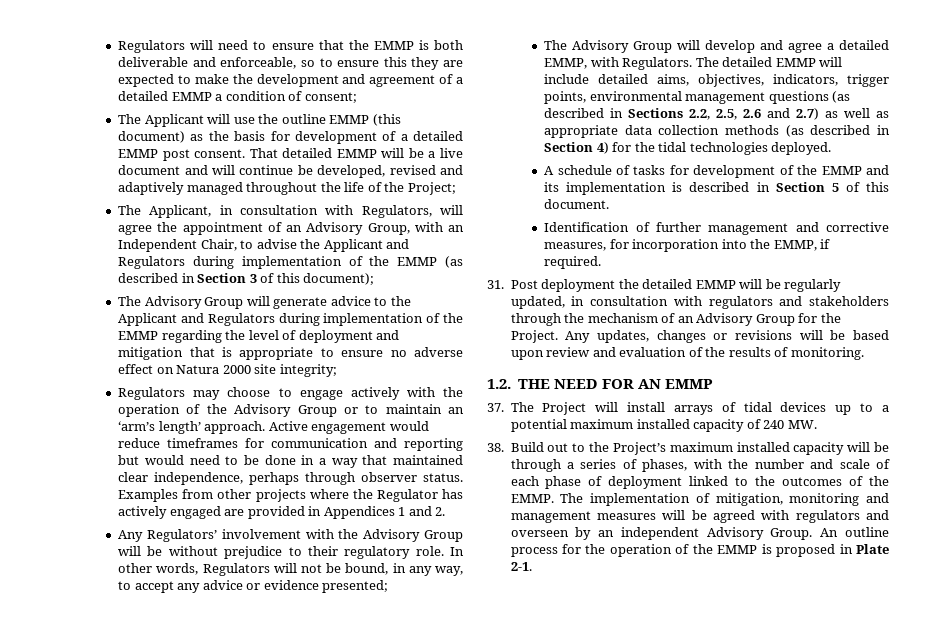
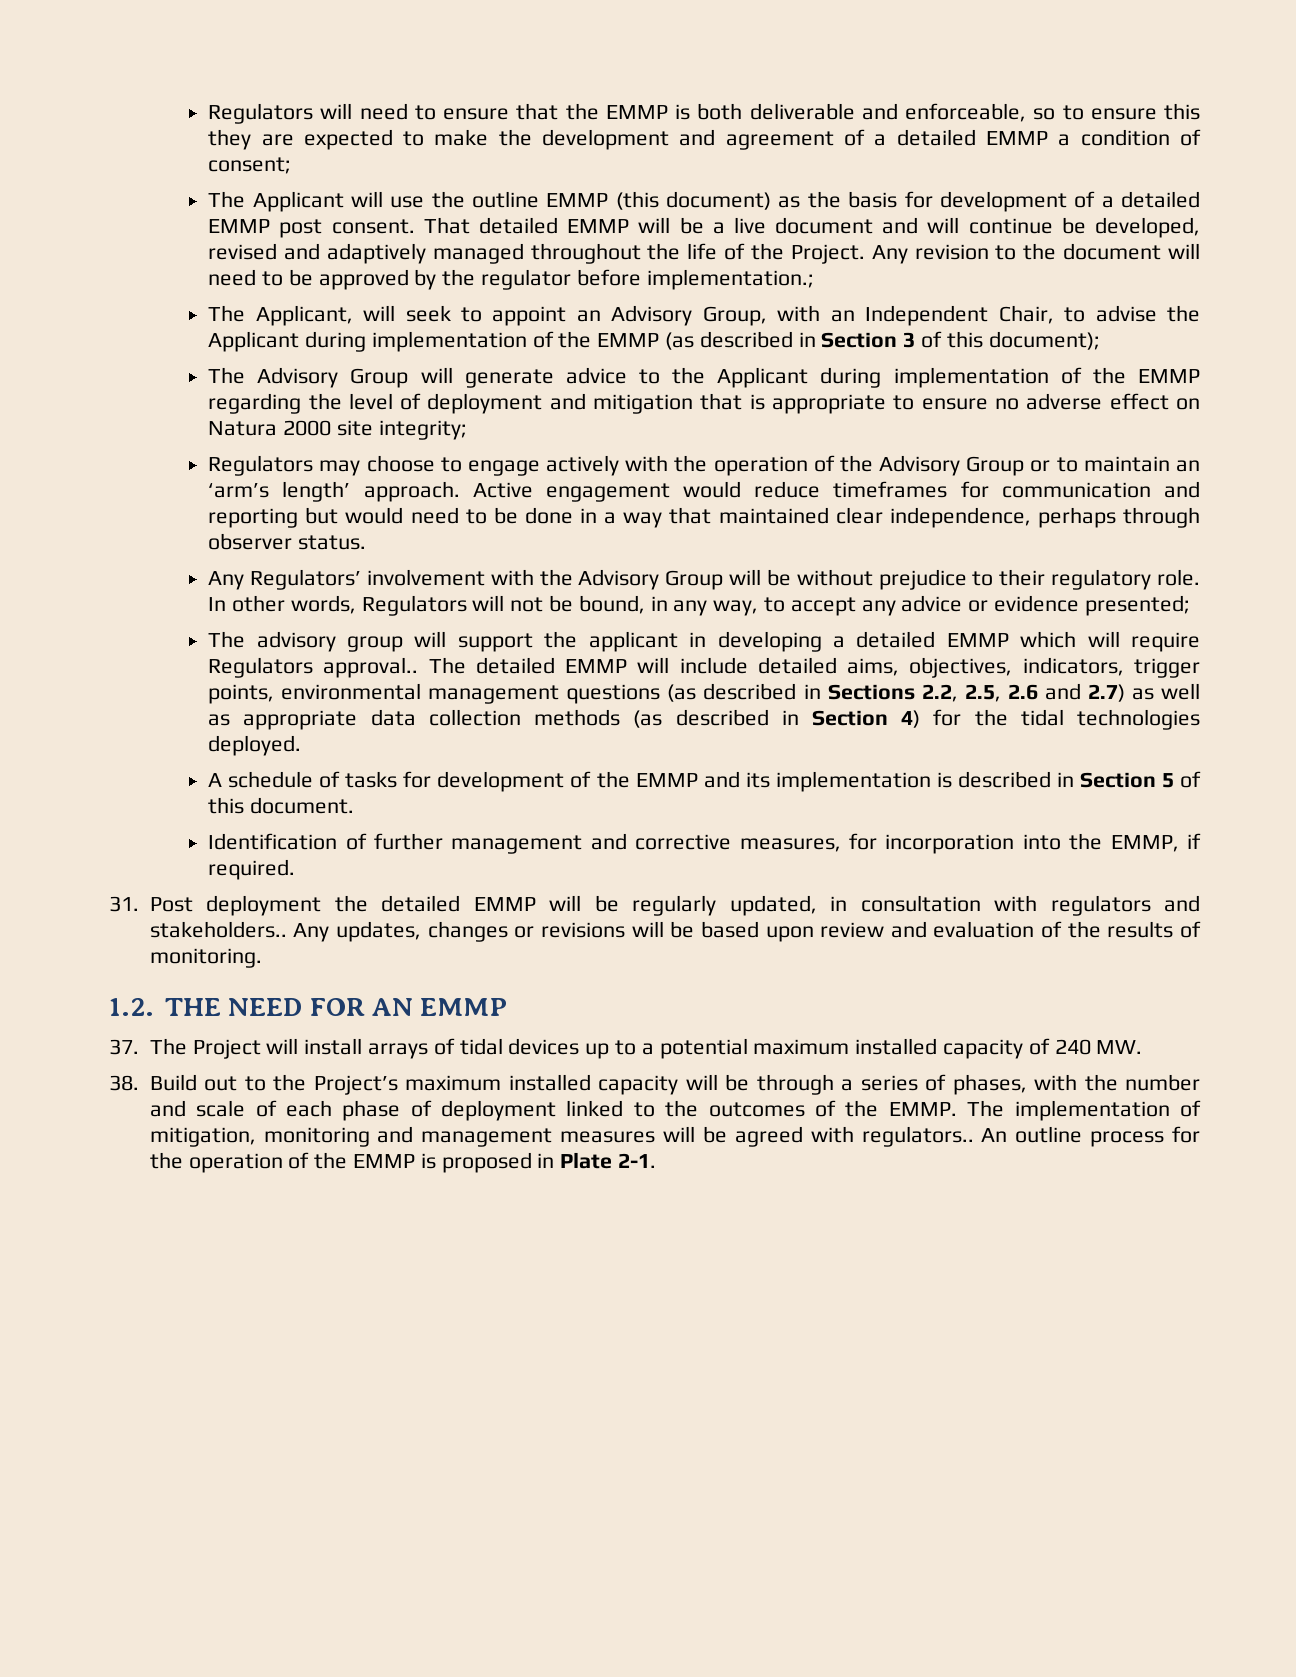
- That detailed EMMP will be a live document and will continue be developed, revised and adaptively managed throughout the life of the Project;
- The Applicant, in consultation with Regulators, will agree the appointment of an Advisory Group, with an Independent Chair, to advise the Applicant and Regulators during implementation of the EMMP (as described in Section 3 of this document);
+ That detailed EMMP will be a live document and will continue be developed, revised and adaptively managed throughout the life of the Project. Any revision to the document will need to be approved by the regulator before implementation.;
+ The Applicant, will seek to appoint an Advisory Group, with an Independent Chair, to advise the Applicant during implementation of the EMMP (as described in Section 3 of this document);
- The Advisory Group will generate advice to the Applicant and Regulators during implementation of the EMMP regarding the level of deployment and mitigation that is appropriate to ensure no adverse effect on Natura 2000 site integrity;
+ The Advisory Group will generate advice to the Applicant during implementation of the EMMP regarding the level of deployment and mitigation that is appropriate to ensure no adverse effect on Natura 2000 site integrity;
- Examples from other projects where the Regulator has actively engaged are provided in Appendices 1 and 2.
- The Advisory Group will develop and agree a detailed EMMP, with Regulators.
+ The advisory group will support the applicant in developing a detailed EMMP which will require Regulators approval..
- 31. Post deployment the detailed EMMP will be regularly updated, in consultation with regulators and stakeholders through the mechanism of an Advisory Group for the Project.
+ 31. Post deployment the detailed EMMP will be regularly updated, in consultation with regulators and stakeholders..
- The implementation of mitigation, monitoring and management measures will be agreed with regulators and overseen by an independent Advisory Group.
+ The implementation of mitigation, monitoring and management measures will be agreed with regulators..

